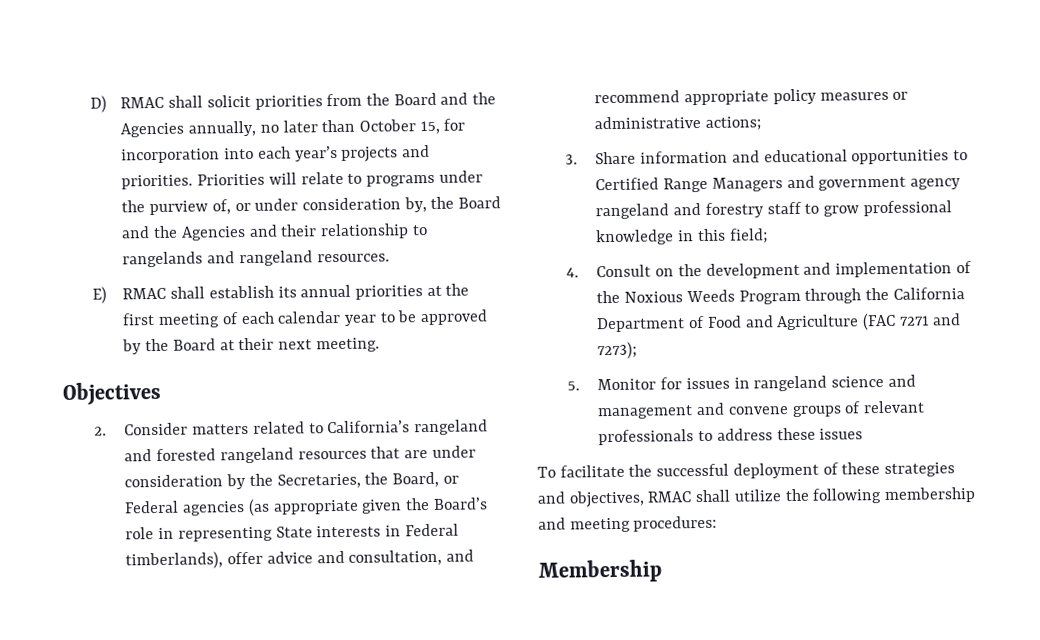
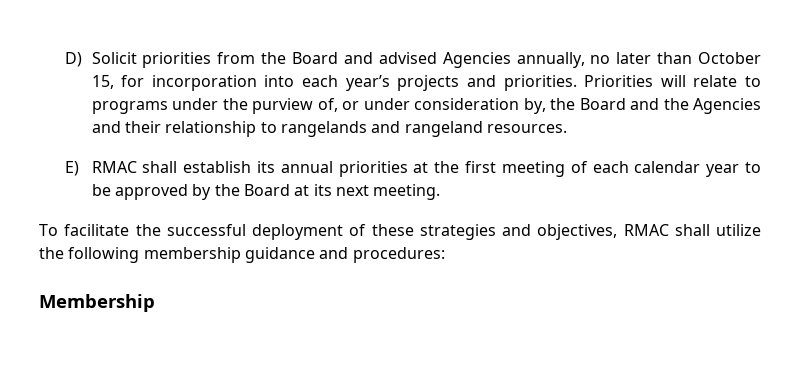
- D) RMAC shall solicit priorities from the Board and the Agencies annually, no later than October 15, for incorporation into each year’s projects and priorities.
+ D) Solicit priorities from the Board and advised Agencies annually, no later than October 15, for incorporation into each year’s projects and priorities.
- E) RMAC shall establish its annual priorities at the first meeting of each calendar year to be approved by the Board at their next meeting.
+ E) RMAC shall establish its annual priorities at the first meeting of each calendar year to be approved by the Board at its next meeting.
- Objectives
- 2. Consider matters related to California’s rangeland and forested rangeland resources that are under consideration by the Secretaries, the Board, or Federal agencies (as appropriate given the Board’s role in representing State interests in Federal timberlands), offer advice and consultation, and recommend appropriate policy measures or administrative actions;
- 3. Share information and educational opportunities to Certified Range Managers and government agency rangeland and forestry staff to grow professional knowledge in this field;
- 4. Consult on the development and implementation of the Noxious Weeds Program through the California Department of Food and Agriculture (FAC 7271 and 7273);
- 5. Monitor for issues in rangeland science and management and convene groups of relevant professionals to address these issues
- To facilitate the successful deployment of these strategies and objectives, RMAC shall utilize the following membership and meeting procedures:
+ To facilitate the successful deployment of these strategies and objectives, RMAC shall utilize the following membership guidance and procedures:

